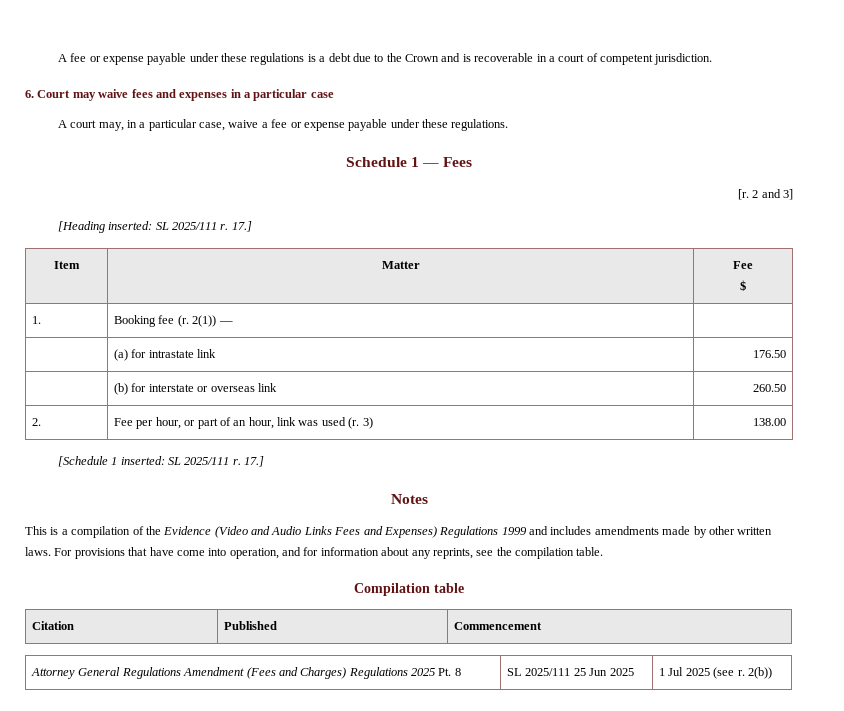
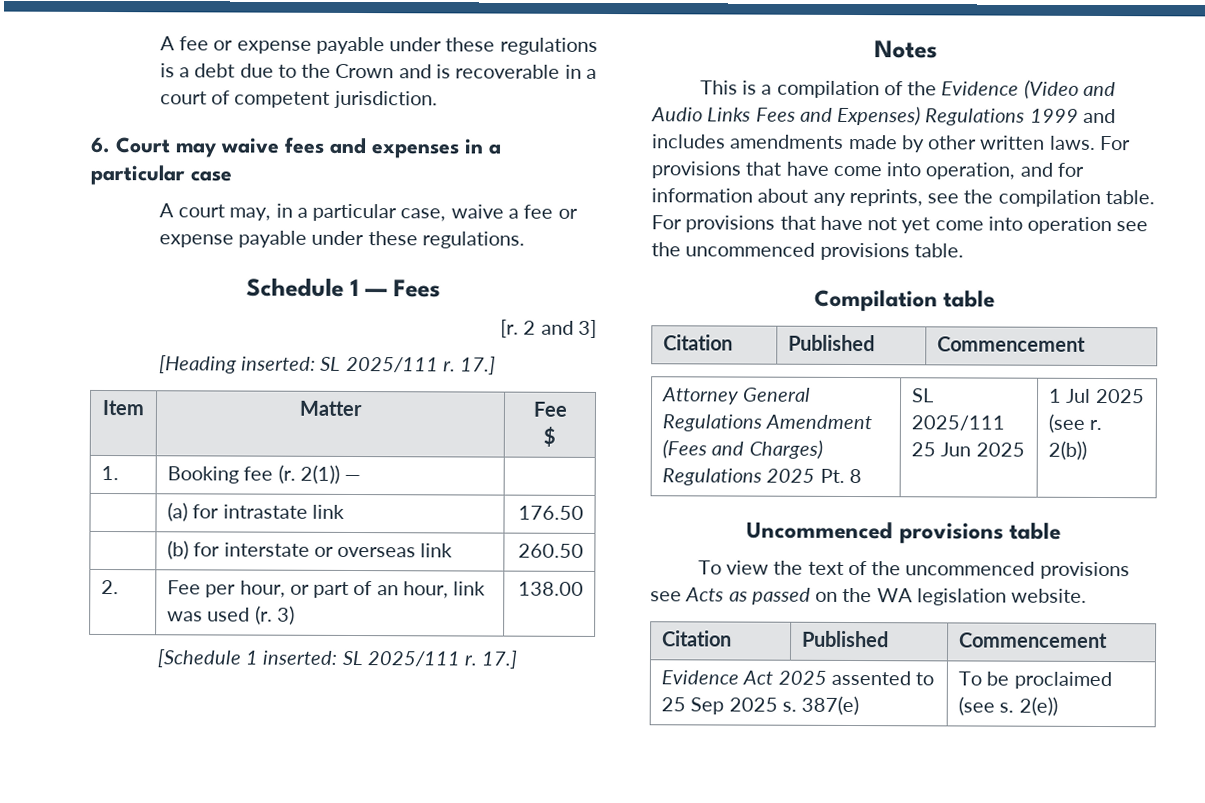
+ For provisions that have not yet come into operation see the uncommenced provisions table.
+ Uncommenced provisions table
+ To view the text of the uncommenced provisions see Acts as passed on the WA legislation website.
+ Citation | Published | Commencement
+ Evidence Act 2025 assented to 25 Sep 2025 s. 387(e) | To be proclaimed (see s. 2(e))

